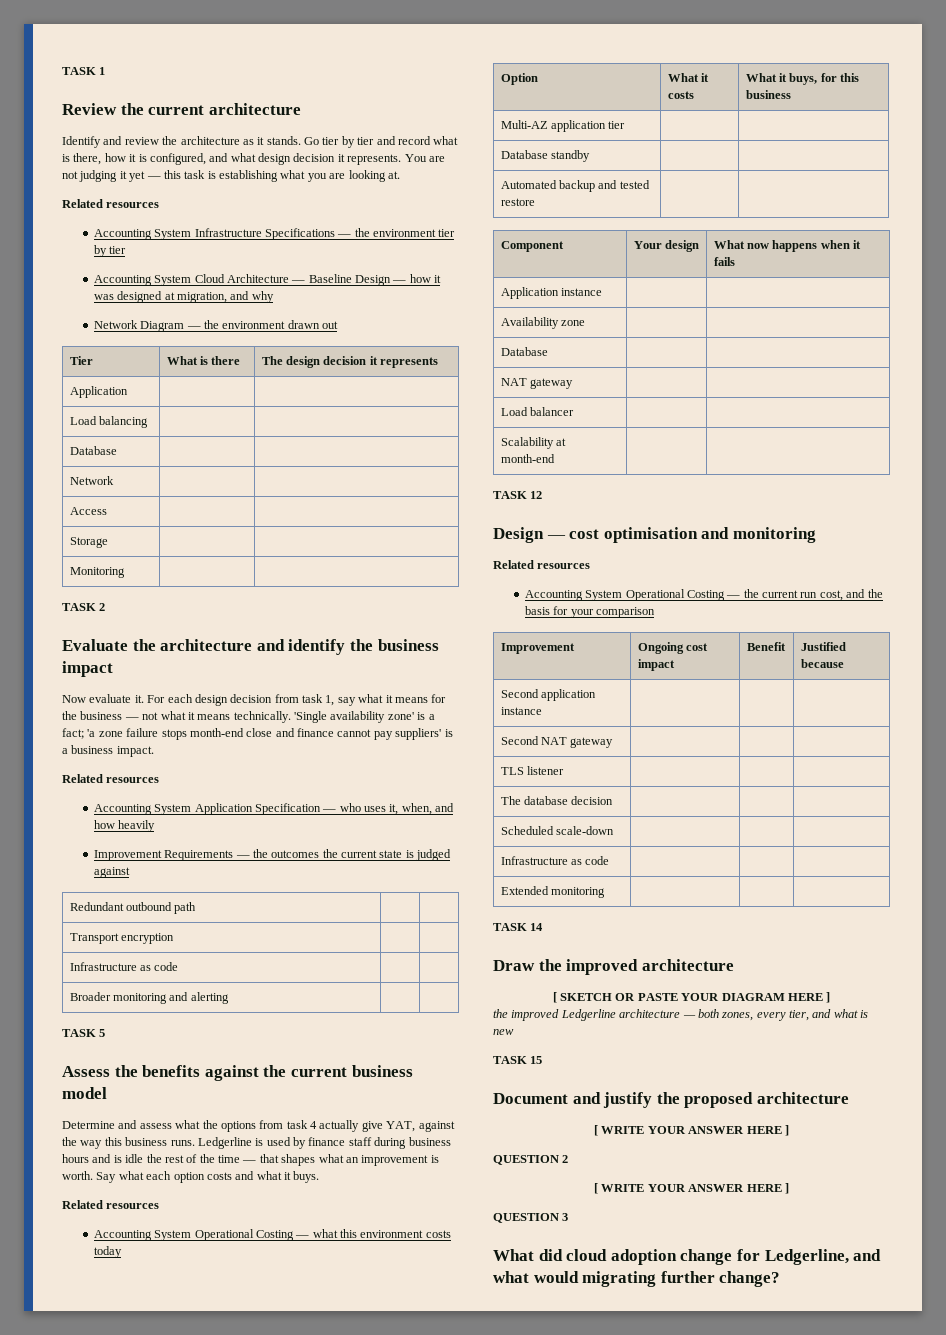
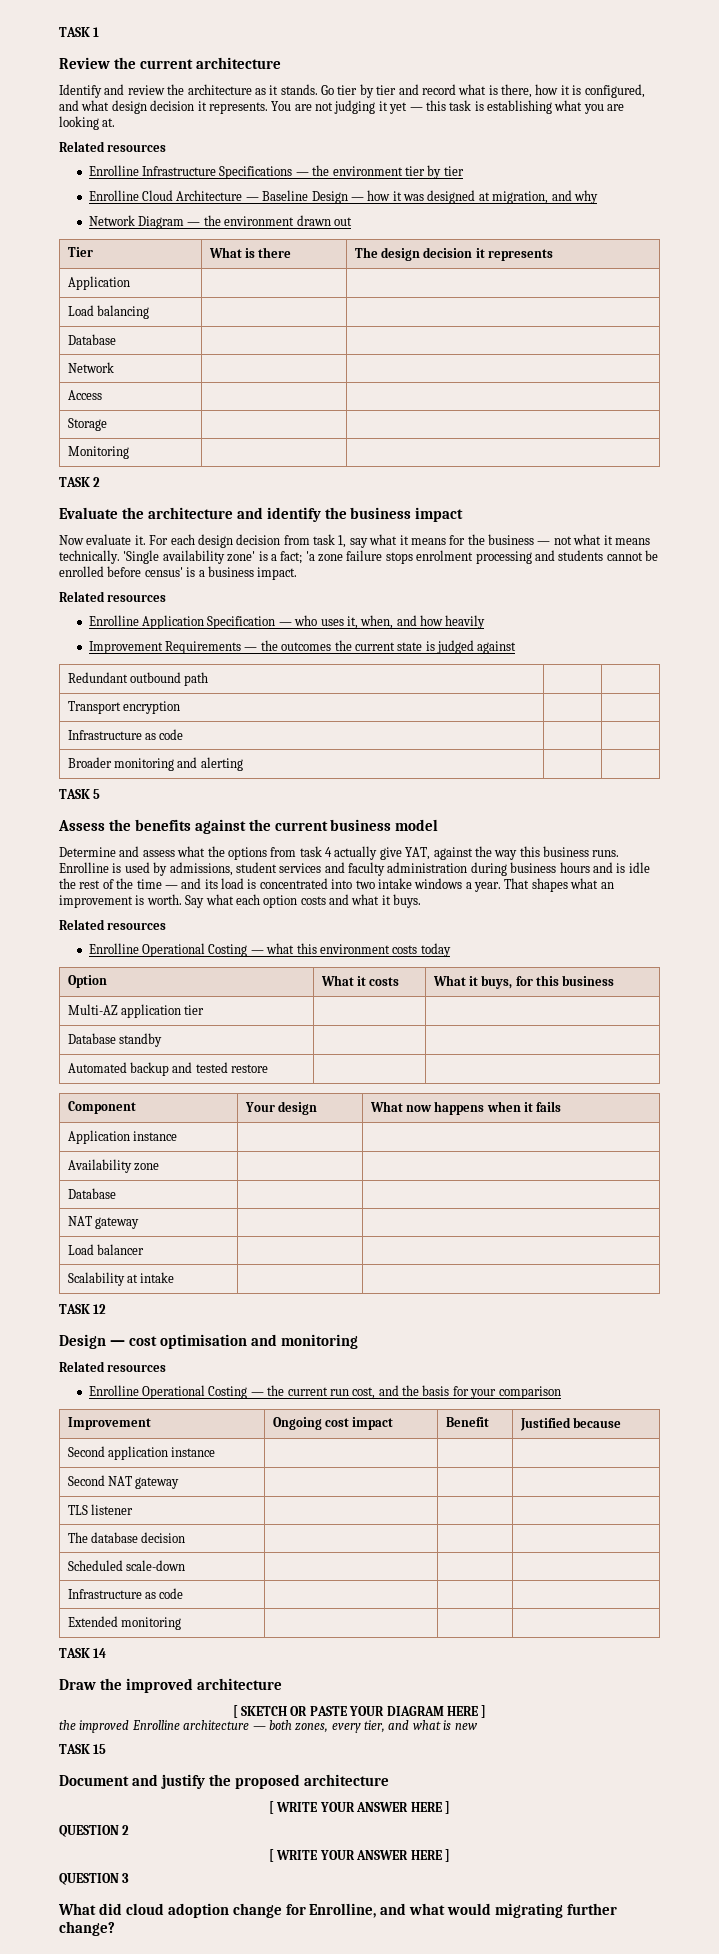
- Accounting System Infrastructure Specifications — the environment tier by tier
+ Enrolline Infrastructure Specifications — the environment tier by tier
- Accounting System Cloud Architecture — Baseline Design — how it was designed at migration, and why
+ Enrolline Cloud Architecture — Baseline Design — how it was designed at migration, and why
- 'Single availability zone' is a fact; 'a zone failure stops month-end close and finance cannot pay suppliers' is a business impact.
+ 'Single availability zone' is a fact; 'a zone failure stops enrolment processing and students cannot be enrolled before census' is a business impact.
- Accounting System Application Specification — who uses it, when, and how heavily
+ Enrolline Application Specification — who uses it, when, and how heavily
- Ledgerline is used by finance staff during business hours and is idle the rest of the time — that shapes what an improvement is worth.
+ Enrolline is used by admissions, student services and faculty administration during business hours and is idle the rest of the time — and its load is concentrated into two intake windows a year. That shapes what an improvement is worth.
- Accounting System Operational Costing — what this environment costs today
+ Enrolline Operational Costing — what this environment costs today
- Scalability at month-end | |
+ Scalability at intake | |
- Accounting System Operational Costing — the current run cost, and the basis for your comparison
+ Enrolline Operational Costing — the current run cost, and the basis for your comparison
- the improved Ledgerline architecture — both zones, every tier, and what is new
+ the improved Enrolline architecture — both zones, every tier, and what is new
- What did cloud adoption change for Ledgerline, and what would migrating further change?
+ What did cloud adoption change for Enrolline, and what would migrating further change?

